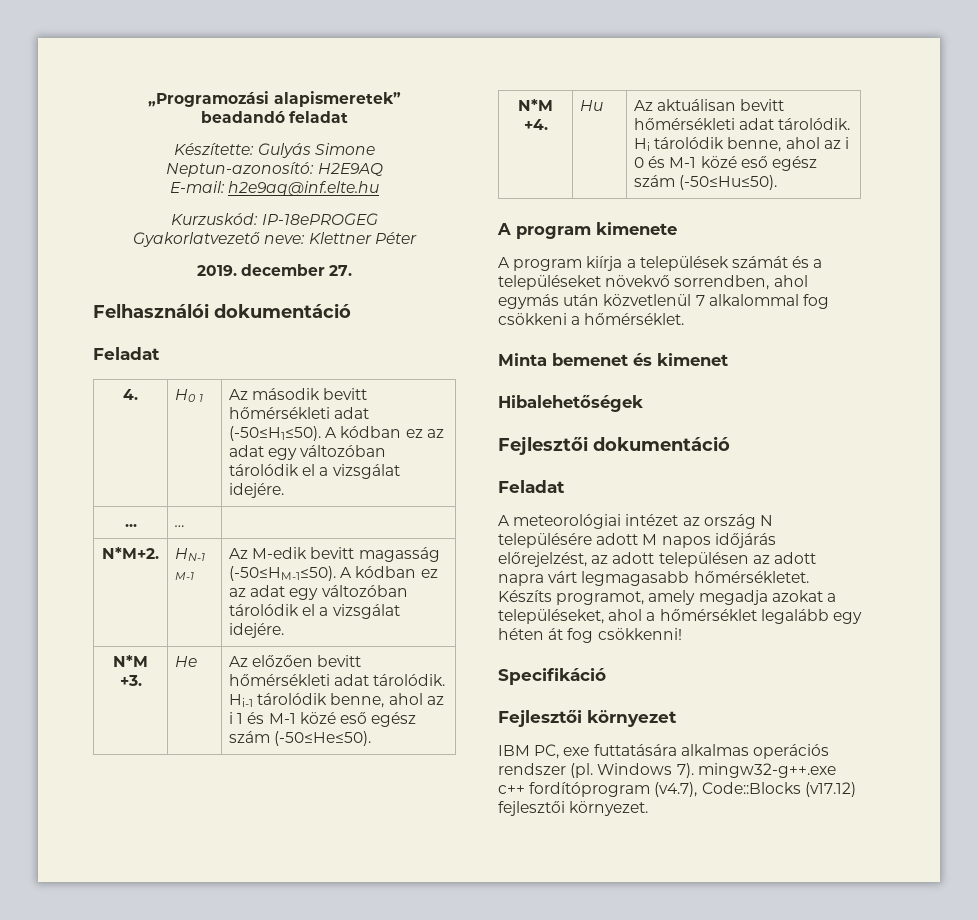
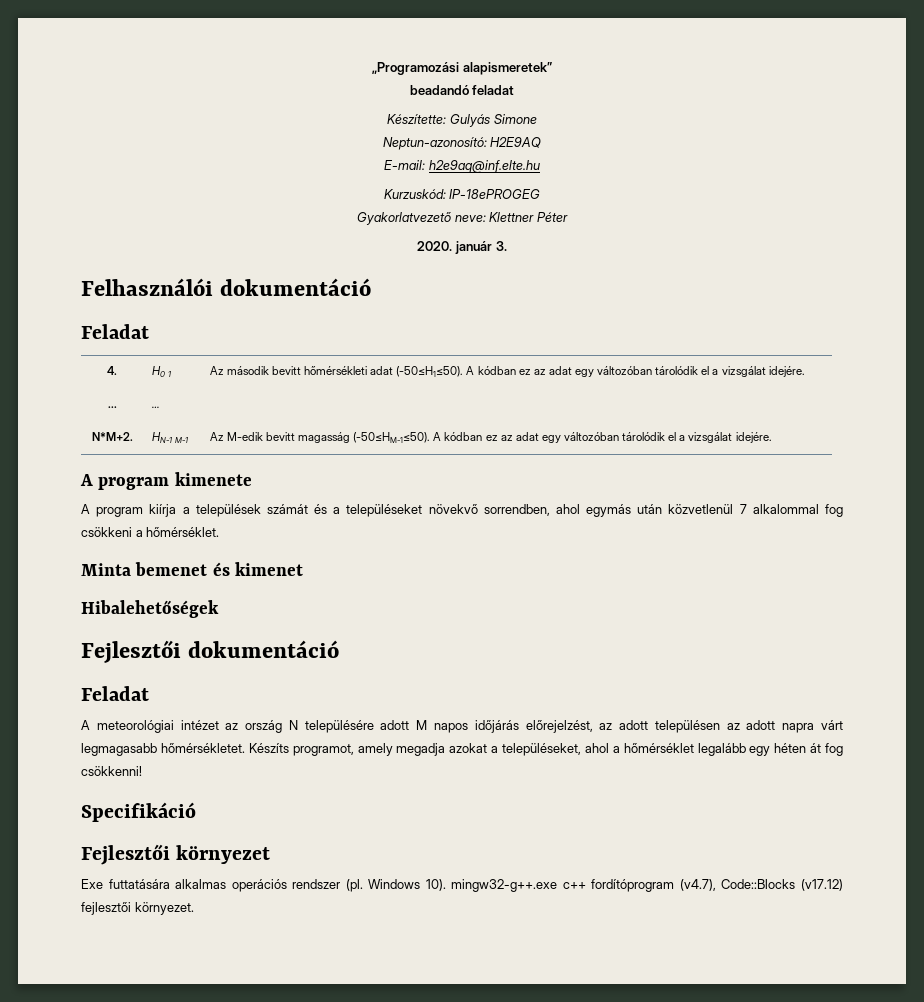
- 2019. december 27.
+ 2020. január 3.
- N*M +3. | He | Az előzően bevitt hőmérsékleti adat tárolódik. Hi-1 tárolódik benne, ahol az i 1 és M-1 közé eső egész szám (-50≤He≤50).
- N*M +4. | Hu | Az aktuálisan bevitt hőmérsékleti adat tárolódik. Hi tárolódik benne, ahol az i 0 és M-1 közé eső egész szám (-50≤Hu≤50).
- IBM PC, exe futtatására alkalmas operációs rendszer (pl.
+ Exe futtatására alkalmas operációs rendszer (pl.
- Windows 7). mingw32-g++.exe c++ fordítóprogram (v4.7), Code::Blocks (v17.12) fejlesztői környezet.
+ Windows 10). mingw32-g++.exe c++ fordítóprogram (v4.7), Code::Blocks (v17.12) fejlesztői környezet.

